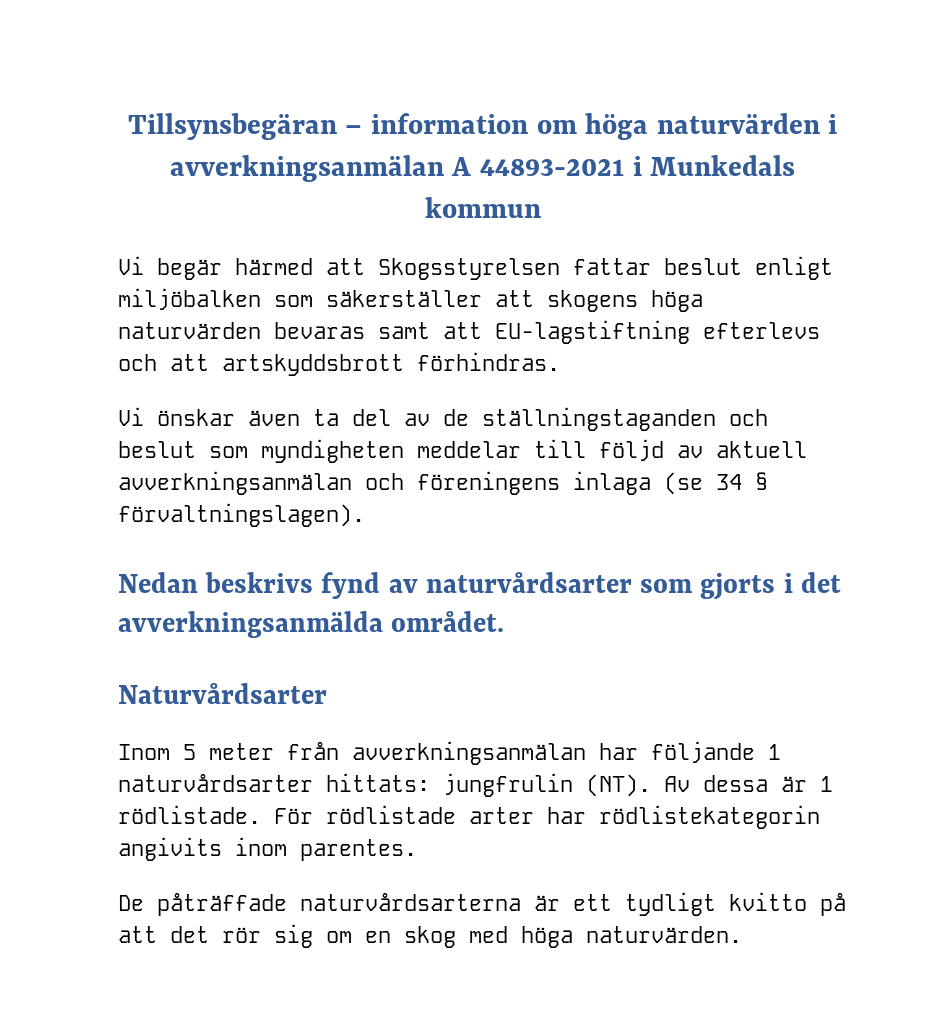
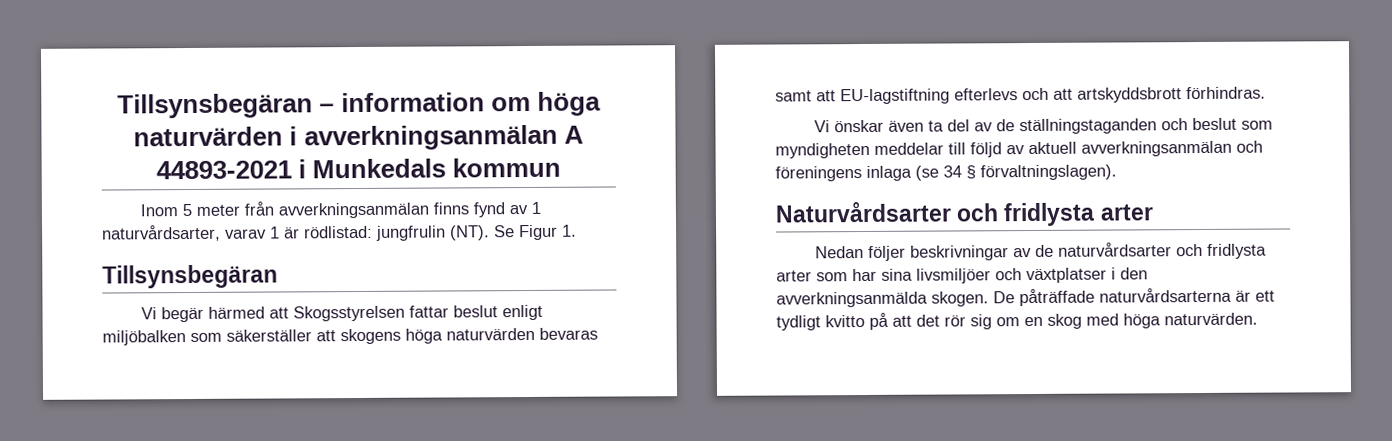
+ Inom 5 meter från avverkningsanmälan finns fynd av 1 naturvårdsarter, varav 1 är rödlistad: jungfrulin (NT). Se Figur 1.
+ Tillsynsbegäran
- Nedan beskrivs fynd av naturvårdsarter som gjorts i det avverkningsanmälda området.
- Naturvårdsarter
- Inom 5 meter från avverkningsanmälan har följande 1 naturvårdsarter hittats: jungfrulin (NT). Av dessa är 1 rödlistade. För rödlistade arter har rödlistekategorin angivits inom parentes.
- De påträffade naturvårdsarterna är ett tydligt kvitto på att det rör sig om en skog med höga naturvärden.
+ Naturvårdsarter och fridlysta arter
+ Nedan följer beskrivningar av de naturvårdsarter och fridlysta arter som har sina livsmiljöer och växtplatser i den avverkningsanmälda skogen. De påträffade naturvårdsarterna är ett tydligt kvitto på att det rör sig om en skog med höga naturvärden.

